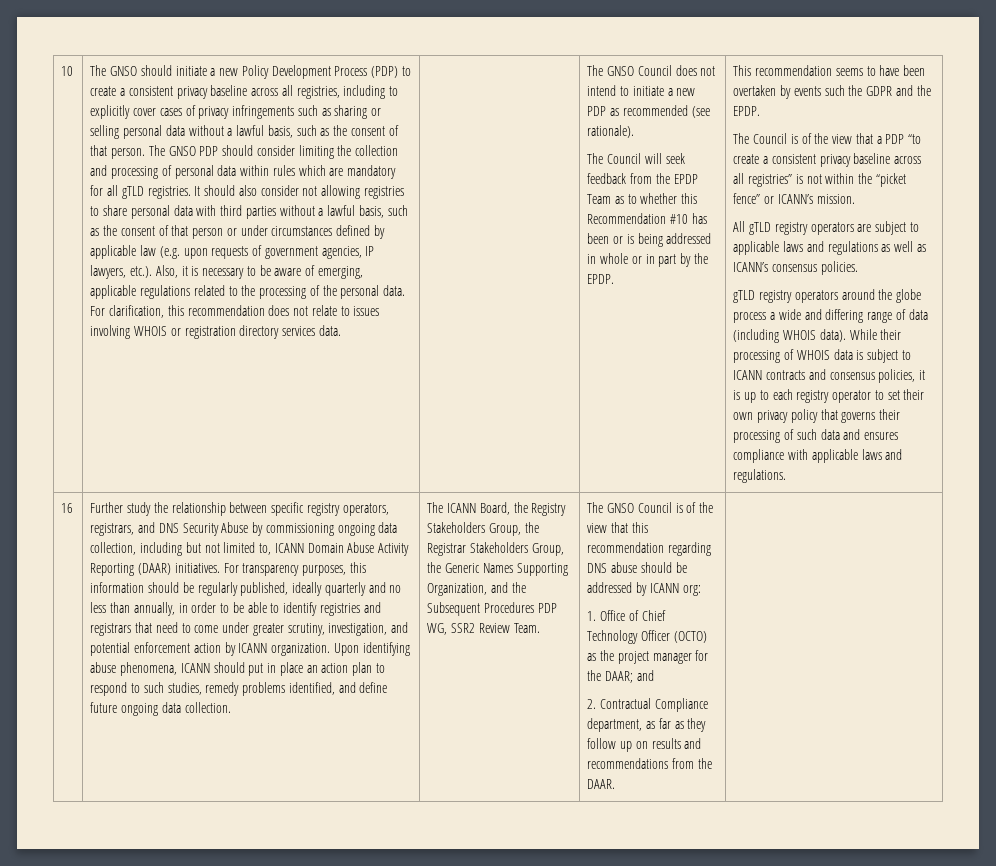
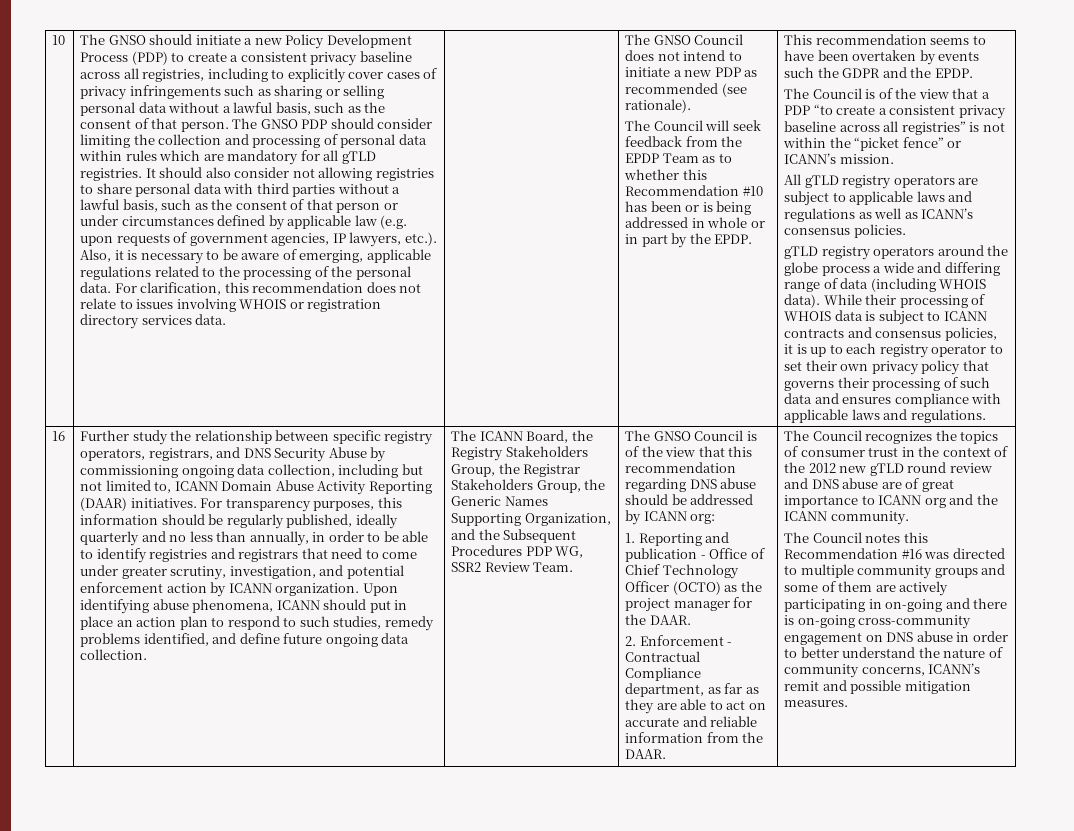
- 1. Office of Chief Technology Officer (OCTO) as the project manager for the DAAR; and
+ 1. Reporting and publication - Office of Chief Technology Officer (OCTO) as the project manager for the DAAR.
- 2. Contractual Compliance department, as far as they follow up on results and recommendations from the DAAR.
+ 2. Enforcement - Contractual Compliance department, as far as they are able to act on accurate and reliable information from the DAAR. | The Council recognizes the topics of consumer trust in the context of the 2012 new gTLD round review and DNS abuse are of great importance to ICANN org and the ICANN community.
+ The Council notes this Recommendation #16 was directed to multiple community groups and some of them are actively participating in on-going and there is on-going cross-community engagement on DNS abuse in order to better understand the nature of community concerns, ICANN’s remit and possible mitigation measures.

